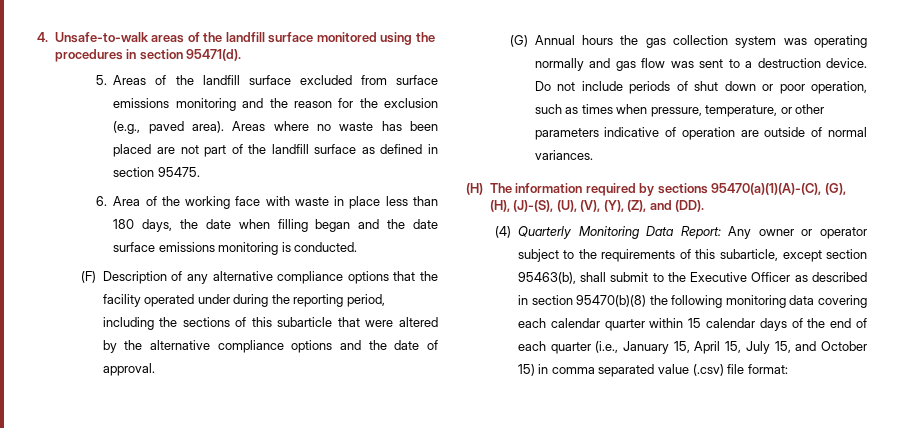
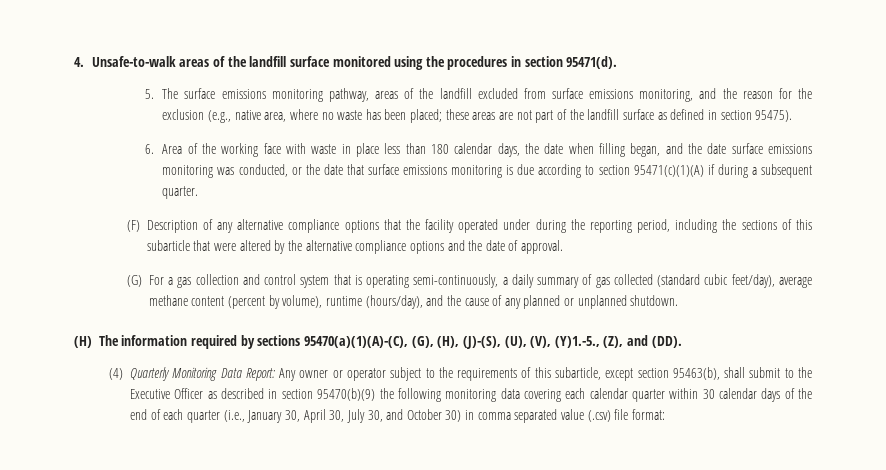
- 5. Areas of the landfill surface excluded from surface emissions monitoring and the reason for the exclusion (e.g., paved area). Areas where no waste has been placed are not part of the landfill surface as defined in section 95475.
+ 5. The surface emissions monitoring pathway, areas of the landfill excluded from surface emissions monitoring, and the reason for the exclusion (e.g., native area, where no waste has been placed; these areas are not part of the landfill surface as defined in section 95475).
- 6. Area of the working face with waste in place less than 180 days, the date when filling began and the date surface emissions monitoring is conducted.
+ 6. Area of the working face with waste in place less than 180 calendar days, the date when filling began, and the date surface emissions monitoring was conducted, or the date that surface emissions monitoring is due according to section 95471(c)(1)(A) if during a subsequent quarter.
- (G) Annual hours the gas collection system was operating normally and gas flow was sent to a destruction device. Do not include periods of shut down or poor operation, such as times when pressure, temperature, or other parameters indicative of operation are outside of normal variances.
+ (G) For a gas collection and control system that is operating semi-continuously, a daily summary of gas collected (standard cubic feet/day), average methane content (percent by volume), runtime (hours/day), and the cause of any planned or unplanned shutdown.
- (H) The information required by sections 95470(a)(1)(A)-(C), (G), (H), (J)-(S), (U), (V), (Y), (Z), and (DD).
+ (H) The information required by sections 95470(a)(1)(A)-(C), (G), (H), (J)-(S), (U), (V), (Y)1.-5., (Z), and (DD).
- (4) Quarterly Monitoring Data Report: Any owner or operator subject to the requirements of this subarticle, except section 95463(b), shall submit to the Executive Officer as described in section 95470(b)(8) the following monitoring data covering each calendar quarter within 15 calendar days of the end of each quarter (i.e., January 15, April 15, July 15, and October 15) in comma separated value (.csv) file format:
+ (4) Quarterly Monitoring Data Report: Any owner or operator subject to the requirements of this subarticle, except section 95463(b), shall submit to the Executive Officer as described in section 95470(b)(9) the following monitoring data covering each calendar quarter within 30 calendar days of the end of each quarter (i.e., January 30, April 30, July 30, and October 30) in comma separated value (.csv) file format:

